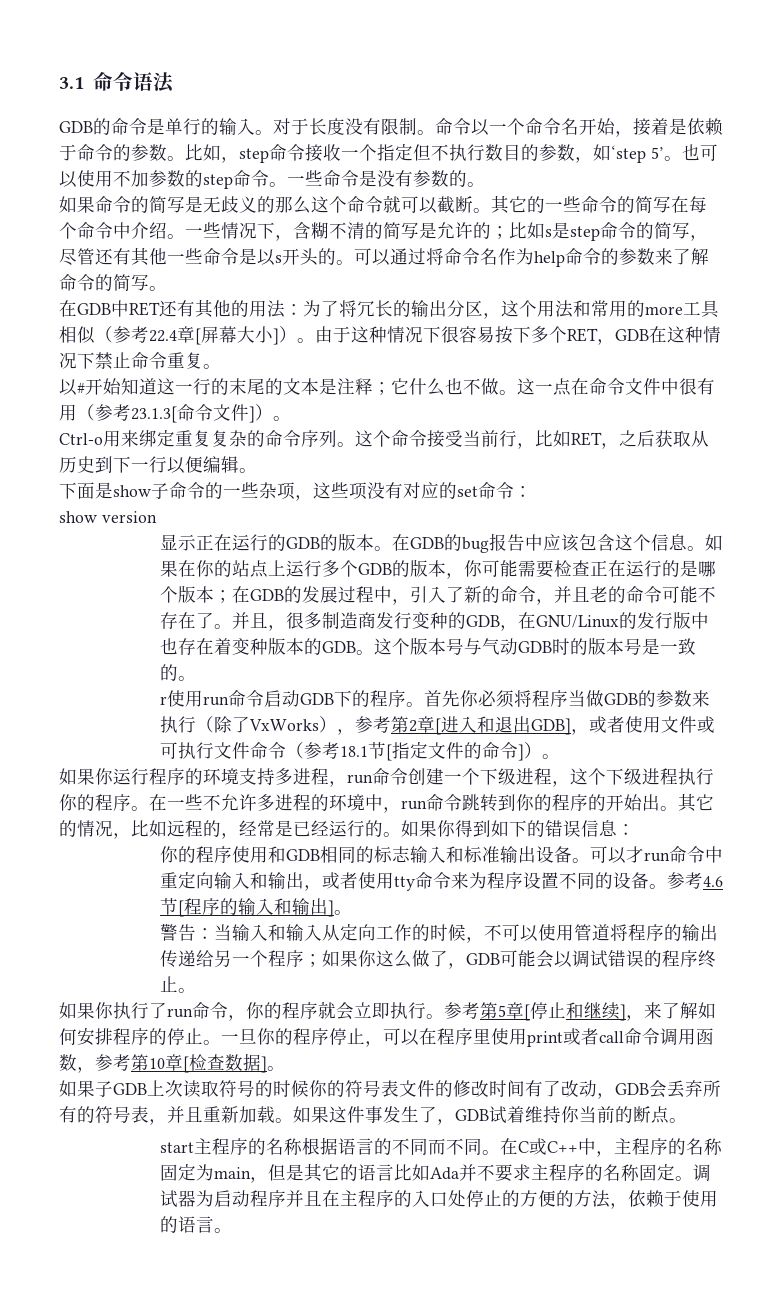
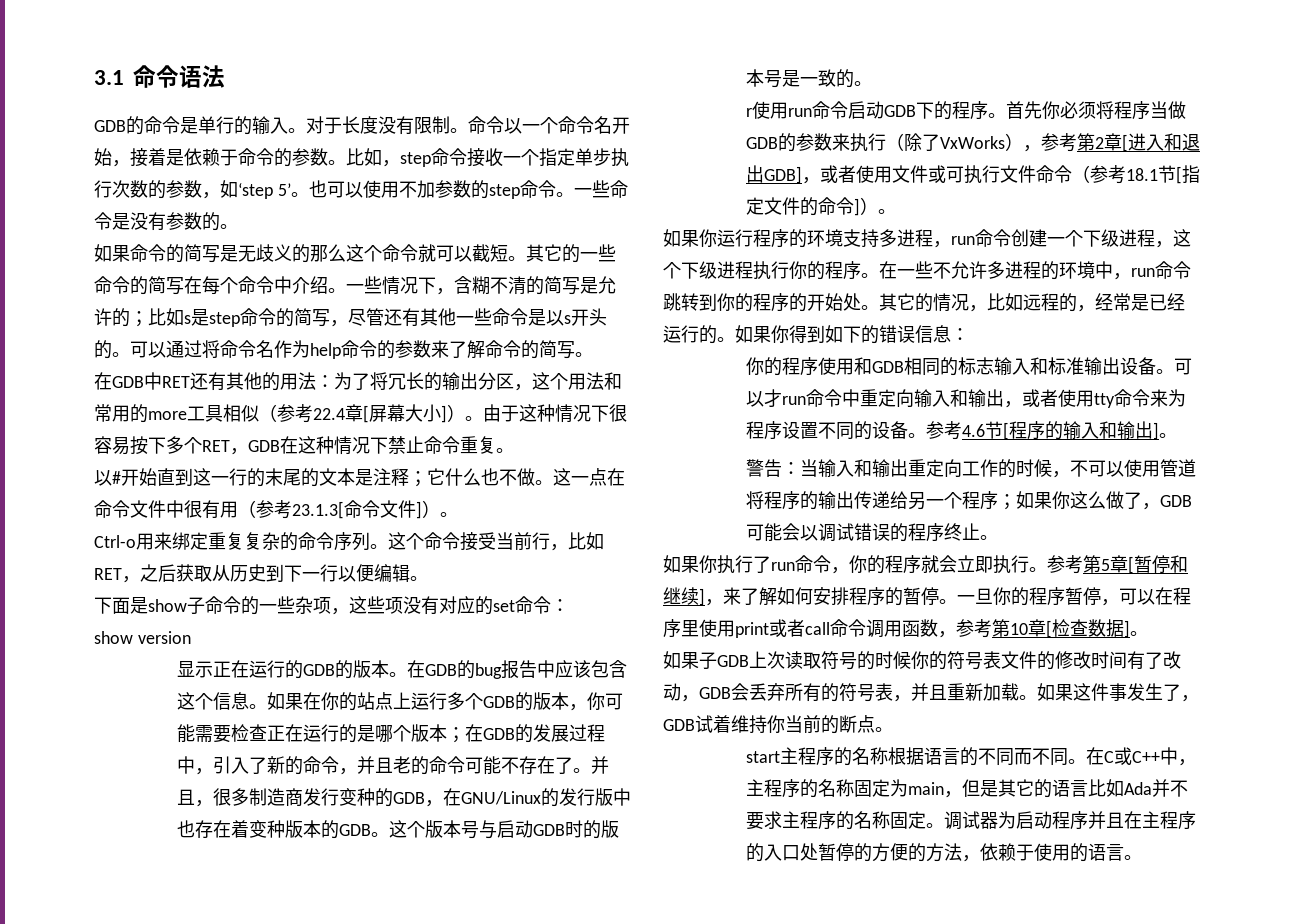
- 比如，step命令接收一个指定但不执行数目的参数，如‘step 5’。
+ 比如，step命令接收一个指定单步执行次数的参数，如‘step 5’。
- 如果命令的简写是无歧义的那么这个命令就可以截断。
+ 如果命令的简写是无歧义的那么这个命令就可以截短。
- 以#开始知道这一行的末尾的文本是注释；它什么也不做。
+ 以#开始直到这一行的末尾的文本是注释；它什么也不做。
- 这个版本号与气动GDB时的版本号是一致的。
+ 这个版本号与启动GDB时的版本号是一致的。
- 在一些不允许多进程的环境中，run命令跳转到你的程序的开始出。
+ 在一些不允许多进程的环境中，run命令跳转到你的程序的开始处。
- 警告：当输入和输入从定向工作的时候，不可以使用管道将程序的输出传递给另一个程序；如果你这么做了，GDB可能会以调试错误的程序终止。
+ 警告：当输入和输出重定向工作的时候，不可以使用管道将程序的输出传递给另一个程序；如果你这么做了，GDB可能会以调试错误的程序终止。
- 参考第5章[停止和继续]，来了解如何安排程序的停止。
+ 参考第5章[暂停和继续]，来了解如何安排程序的暂停。
- 一旦你的程序停止，可以在程序里使用print或者call命令调用函数，参考第10章[检查数据]。
+ 一旦你的程序暂停，可以在程序里使用print或者call命令调用函数，参考第10章[检查数据]。
- 调试器为启动程序并且在主程序的入口处停止的方便的方法，依赖于使用的语言。
+ 调试器为启动程序并且在主程序的入口处暂停的方便的方法，依赖于使用的语言。

